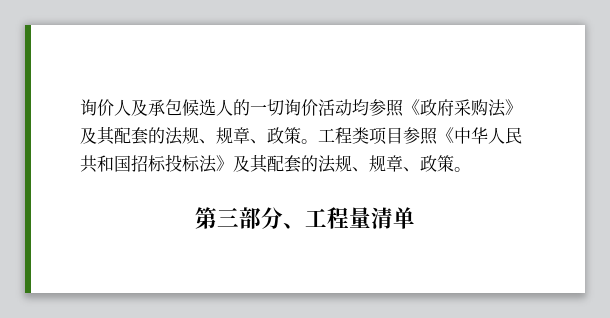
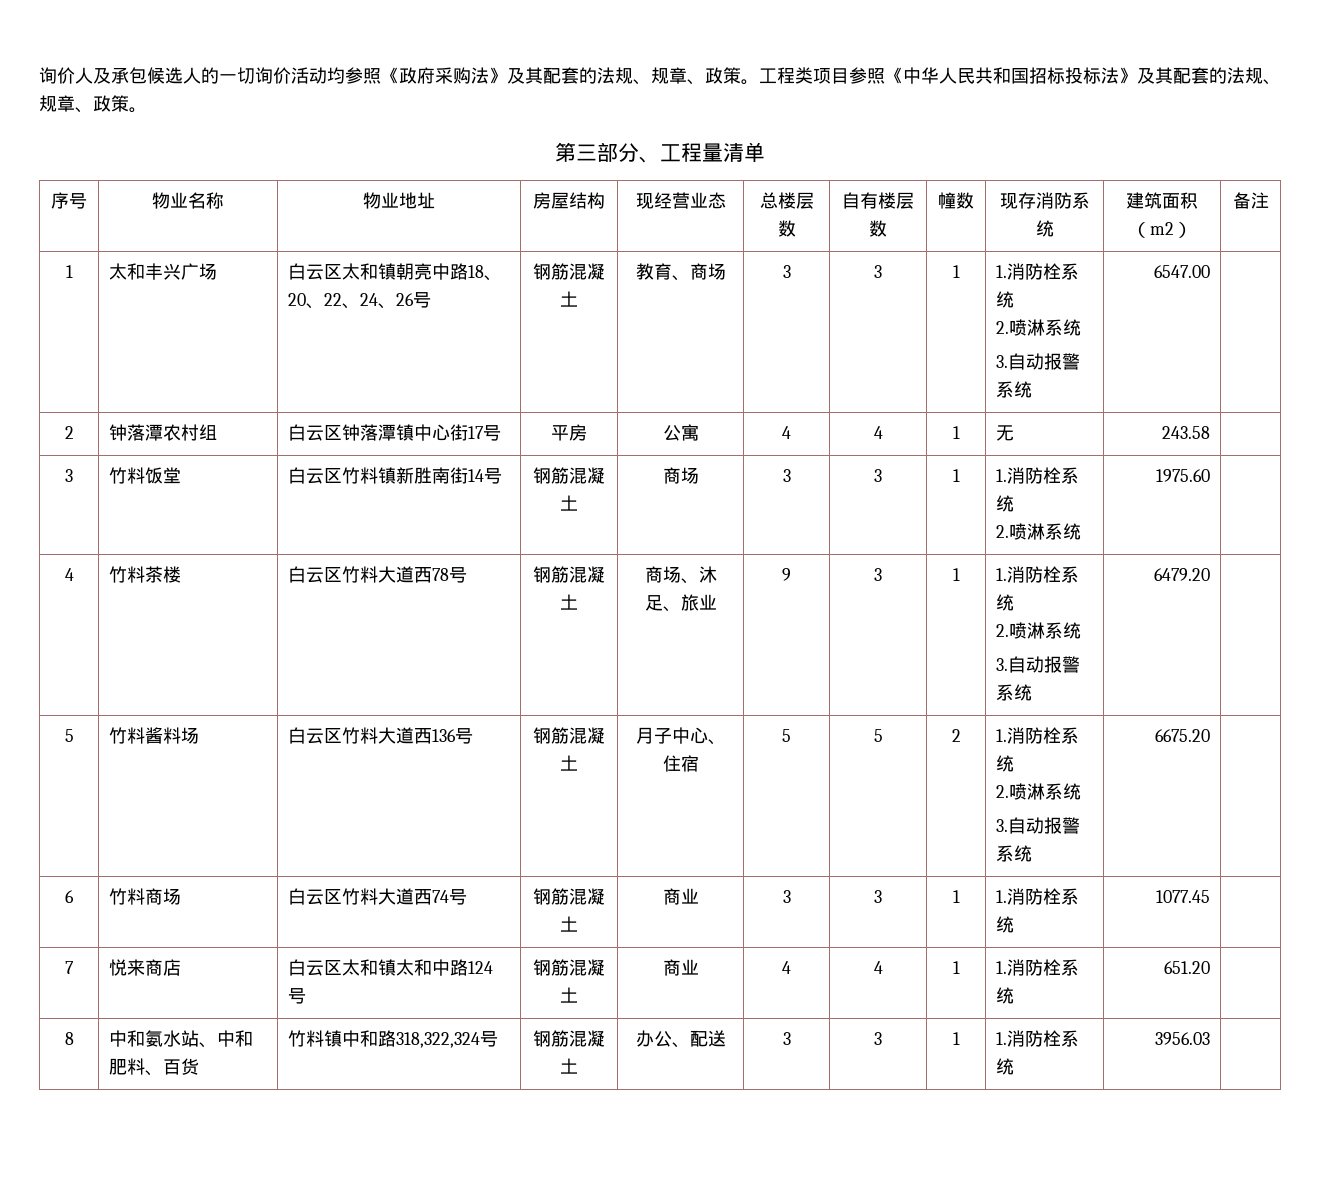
+ 序号 | 物业名称 | 物业地址 | 房屋结构 | 现经营业态 | 总楼层数 | 自有楼层数 | 幢数 | 现存消防系统 | 建筑面积（m2） | 备注
+ 1 | 太和丰兴广场 | 白云区太和镇朝亮中路18、20、22、24、26号 | 钢筋混凝土 | 教育、商场 | 3 | 3 | 1 | 1.消防栓系统
+ 2.喷淋系统
+ 3.自动报警系统 | 6547.00 |
+ 2 | 钟落潭农村组 | 白云区钟落潭镇中心街17号 | 平房 | 公寓 | 4 | 4 | 1 | 无 | 243.58 |
+ 3 | 竹料饭堂 | 白云区竹料镇新胜南街14号 | 钢筋混凝土 | 商场 | 3 | 3 | 1 | 1.消防栓系统
+ 2.喷淋系统 | 1975.60 |
+ 4 | 竹料茶楼 | 白云区竹料大道西78号 | 钢筋混凝土 | 商场、沐足、旅业 | 9 | 3 | 1 | 1.消防栓系统
+ 2.喷淋系统
+ 3.自动报警系统 | 6479.20 |
+ 5 | 竹料酱料场 | 白云区竹料大道西136号 | 钢筋混凝土 | 月子中心、住宿 | 5 | 5 | 2 | 1.消防栓系统
+ 2.喷淋系统
+ 3.自动报警系统 | 6675.20 |
+ 6 | 竹料商场 | 白云区竹料大道西74号 | 钢筋混凝土 | 商业 | 3 | 3 | 1 | 1.消防栓系统 | 1077.45 |
+ 7 | 悦来商店 | 白云区太和镇太和中路124号 | 钢筋混凝土 | 商业 | 4 | 4 | 1 | 1.消防栓系统 | 651.20 |
+ 8 | 中和氨水站、中和肥料、百货 | 竹料镇中和路318,322,324号 | 钢筋混凝土 | 办公、配送 | 3 | 3 | 1 | 1.消防栓系统 | 3956.03 |

